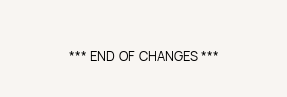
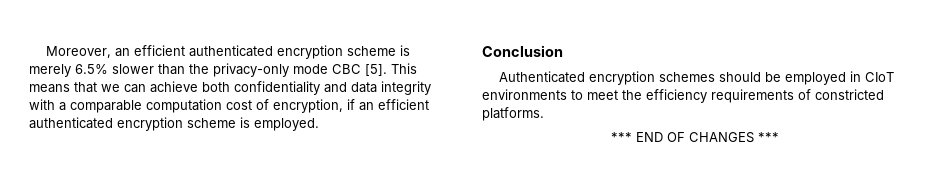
+ Moreover, an efficient authenticated encryption scheme is merely 6.5% slower than the privacy-only mode CBC [5]. This means that we can achieve both confidentiality and data integrity with a comparable computation cost of encryption, if an efficient authenticated encryption scheme is employed.
+ Conclusion
+ Authenticated encryption schemes should be employed in CIoT environments to meet the efficiency requirements of constricted platforms.

